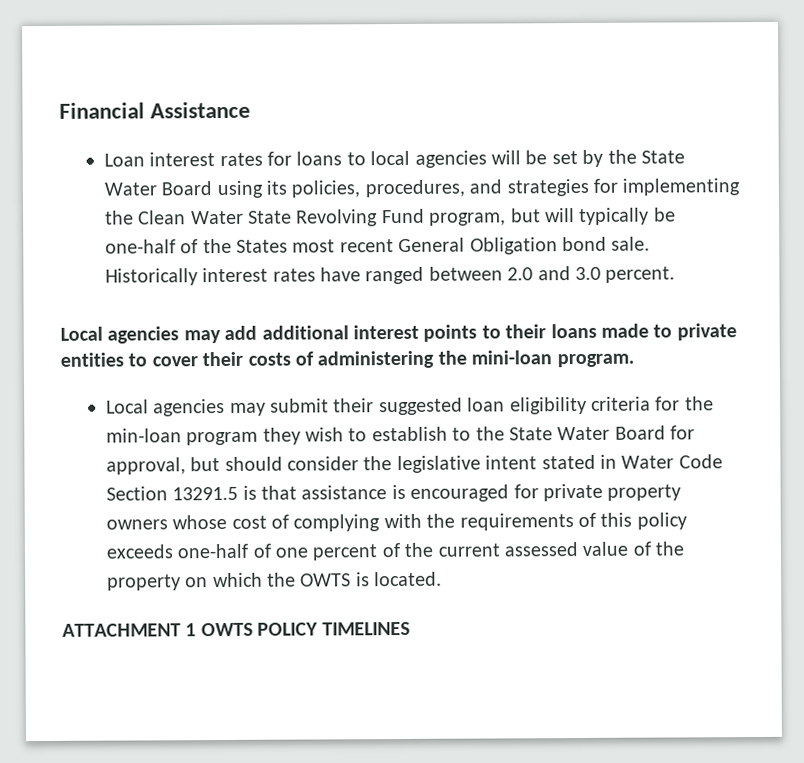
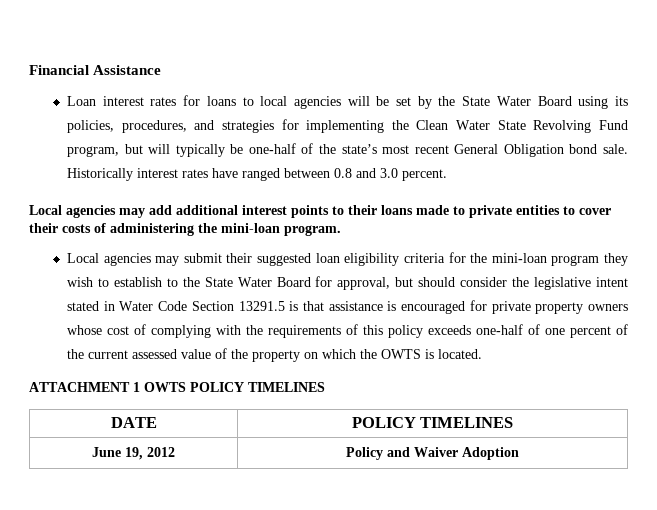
- Loan interest rates for loans to local agencies will be set by the State Water Board using its policies, procedures, and strategies for implementing the Clean Water State Revolving Fund program, but will typically be one-half of the States most recent General Obligation bond sale.
+ Loan interest rates for loans to local agencies will be set by the State Water Board using its policies, procedures, and strategies for implementing the Clean Water State Revolving Fund program, but will typically be one-half of the state’s most recent General Obligation bond sale.
- Historically interest rates have ranged between 2.0 and 3.0 percent.
+ Historically interest rates have ranged between 0.8 and 3.0 percent.
- Local agencies may submit their suggested loan eligibility criteria for the min-loan program they wish to establish to the State Water Board for approval, but should consider the legislative intent stated in Water Code Section 13291.5 is that assistance is encouraged for private property owners whose cost of complying with the requirements of this policy exceeds one-half of one percent of the current assessed value of the property on which the OWTS is located.
+ Local agencies may submit their suggested loan eligibility criteria for the mini-loan program they wish to establish to the State Water Board for approval, but should consider the legislative intent stated in Water Code Section 13291.5 is that assistance is encouraged for private property owners whose cost of complying with the requirements of this policy exceeds one-half of one percent of the current assessed value of the property on which the OWTS is located.
+ DATE | POLICY TIMELINES
+ June 19, 2012 | Policy and Waiver Adoption

